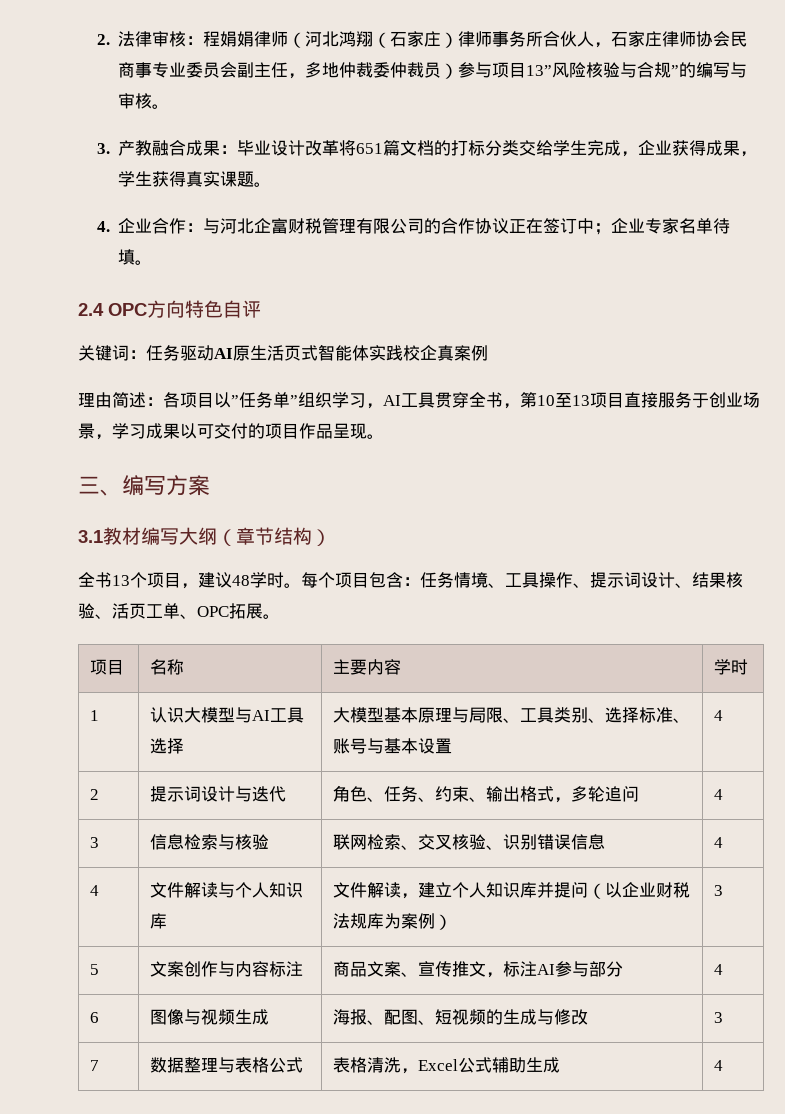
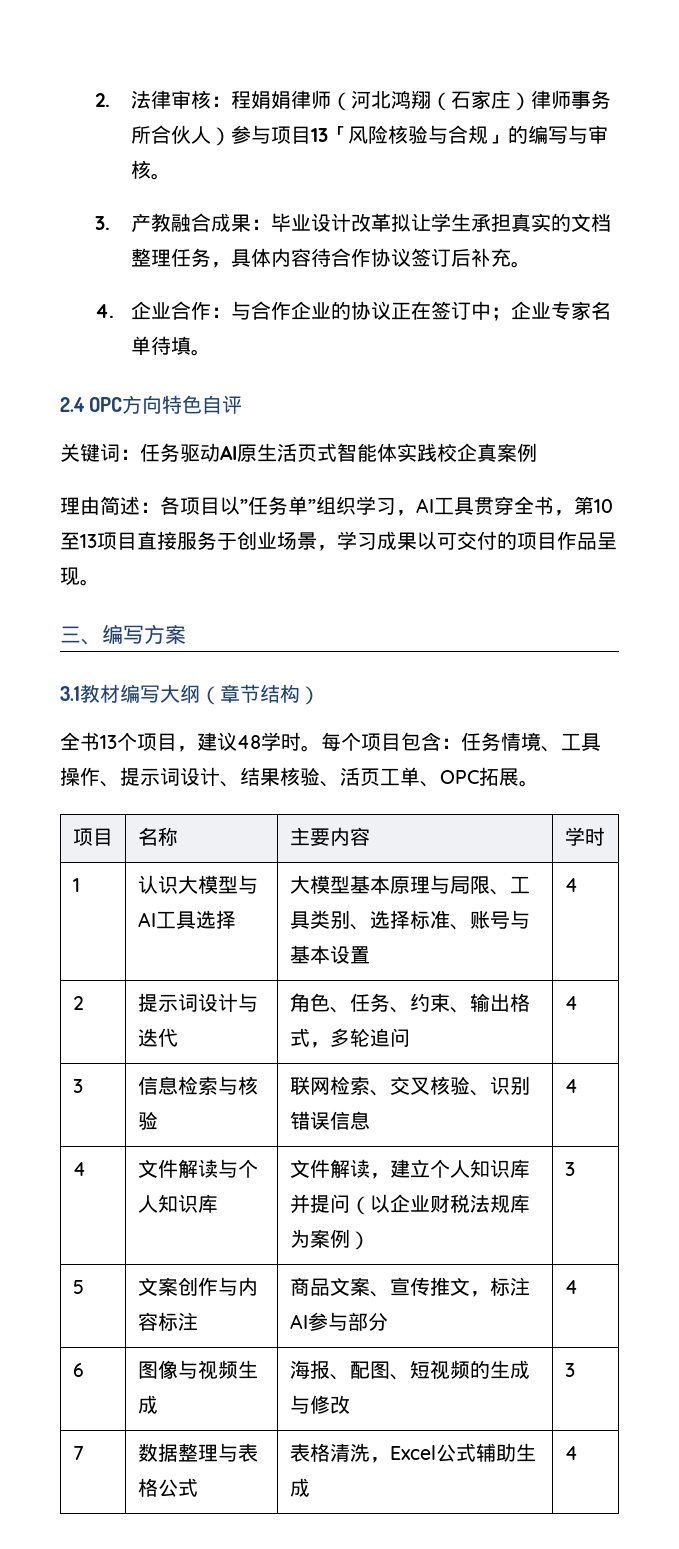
- 2.法律审核：程娟娟律师（河北鸿翔（石家庄）律师事务所合伙人，石家庄律师协会民商事专业委员会副主任，多地仲裁委仲裁员）参与项目13”风险核验与合规”的编写与审核。
+ 2.法律审核：程娟娟律师（河北鸿翔（石家庄）律师事务所合伙人）参与项目13「风险核验与合规」的编写与审核。
- 3.产教融合成果：毕业设计改革将651篇文档的打标分类交给学生完成，企业获得成果，学生获得真实课题。
+ 3.产教融合成果：毕业设计改革拟让学生承担真实的文档整理任务，具体内容待合作协议签订后补充。
- 4.企业合作：与河北企富财税管理有限公司的合作协议正在签订中；企业专家名单待填。
+ 4.企业合作：与合作企业的协议正在签订中；企业专家名单待填。

